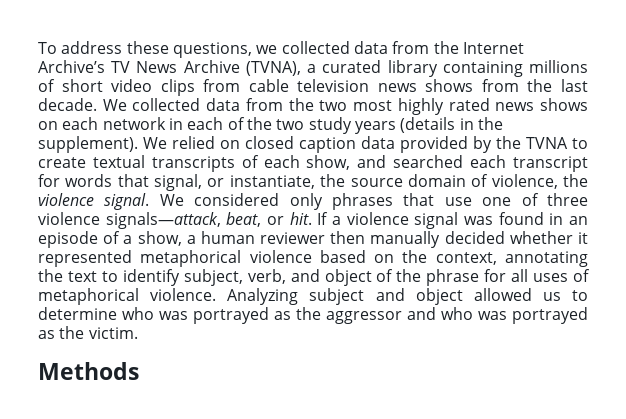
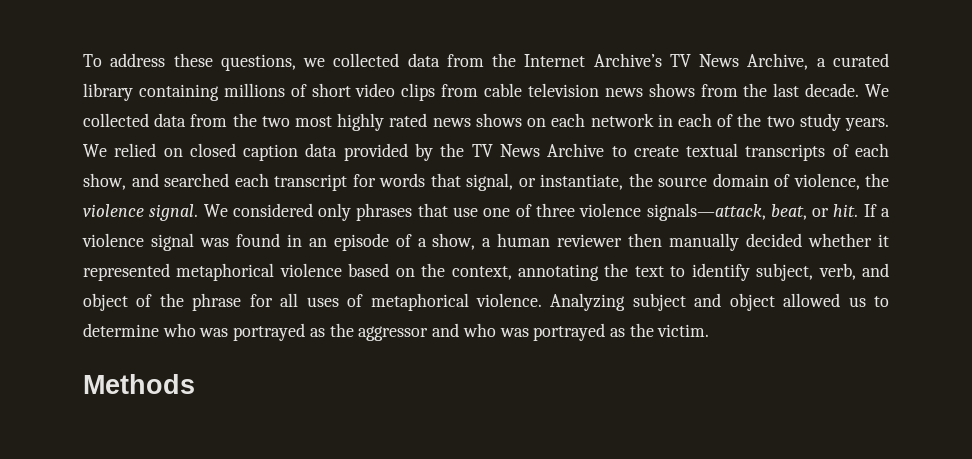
- To address these questions, we collected data from the Internet Archive’s TV News Archive (TVNA), a curated library containing millions of short video clips from cable television news shows from the last decade.
+ To address these questions, we collected data from the Internet Archive’s TV News Archive, a curated library containing millions of short video clips from cable television news shows from the last decade.
- We collected data from the two most highly rated news shows on each network in each of the two study years (details in the supplement).
+ We collected data from the two most highly rated news shows on each network in each of the two study years.
- We relied on closed caption data provided by the TVNA to create textual transcripts of each show, and searched each transcript for words that signal, or instantiate, the source domain of violence, the violence signal.
+ We relied on closed caption data provided by the TV News Archive to create textual transcripts of each show, and searched each transcript for words that signal, or instantiate, the source domain of violence, the violence signal.

